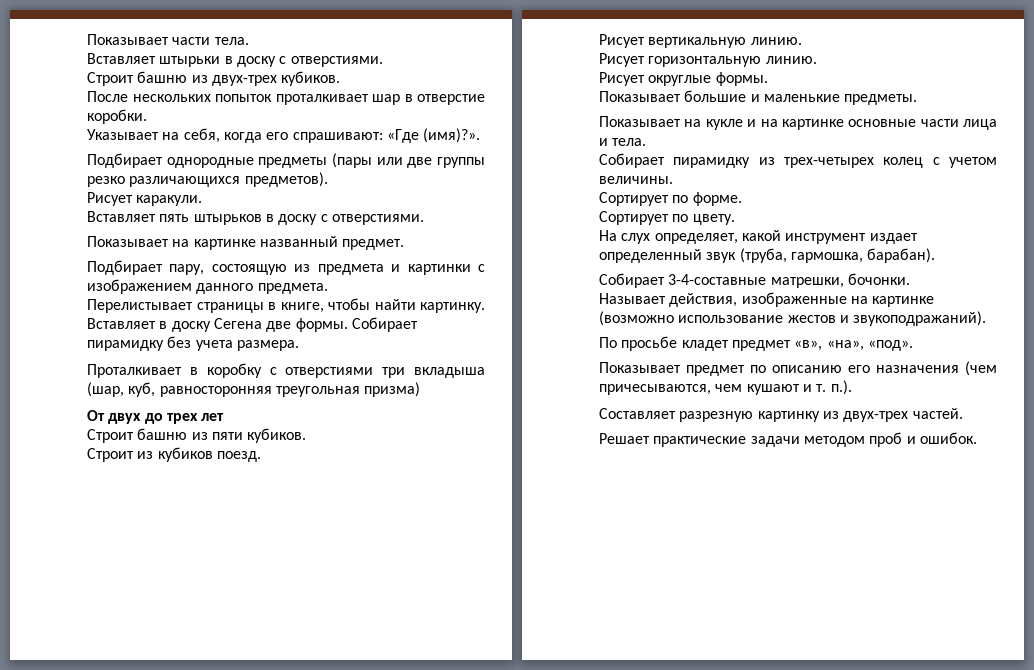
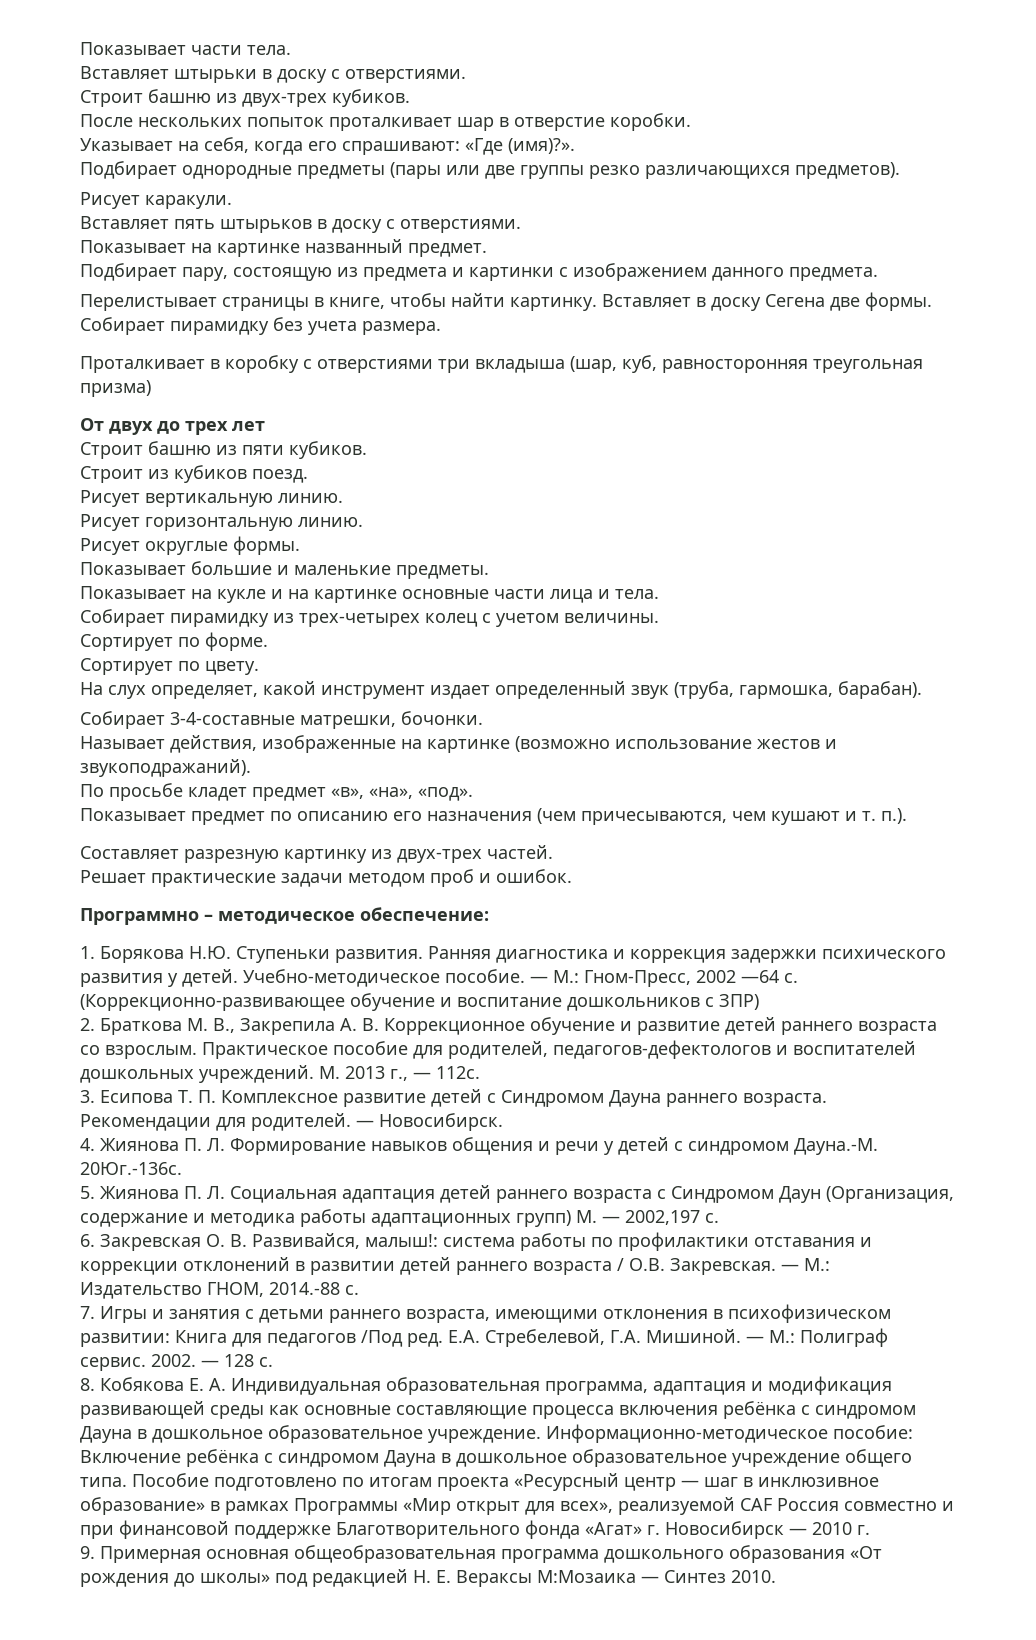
+ Программно – методическое обеспечение:
+ 1. Борякова Н.Ю. Ступеньки развития. Ранняя диагностика и коррекция задержки психического развития у детей. Учебно-методическое пособие. — М.: Гном-Пресс, 2002 —64 с. (Коррекционно-развивающее обучение и воспитание дошкольников с ЗПР)
+ 2. Браткова М. В., Закрепила А. В. Коррекционное обучение и развитие детей раннего возраста со взрослым. Практическое пособие для родителей, педагогов-дефектологов и воспитателей дошкольных учреждений. М. 2013 г., — 112с.
+ 3. Есипова Т. П. Комплексное развитие детей с Синдромом Дауна раннего возраста. Рекомендации для родителей. — Новосибирск.
+ 4. Жиянова П. Л. Формирование навыков общения и речи у детей с синдромом Дауна.-М. 20Юг.-136с.
+ 5. Жиянова П. Л. Социальная адаптация детей раннего возраста с Синдромом Даун (Организация, содержание и методика работы адаптационных групп) М. — 2002,197 с.
+ 6. Закревская О. В. Развивайся, малыш!: система работы по профилактики отставания и коррекции отклонений в развитии детей раннего возраста / О.В. Закревская. — М.: Издательство ГНОМ, 2014.-88 с.
+ 7. Игры и занятия с детьми раннего возраста, имеющими отклонения в психофизическом развитии: Книга для педагогов /Под ред. Е.А. Стребелевой, Г.А. Мишиной. — М.: Полиграф сервис. 2002. — 128 с.
+ 8. Кобякова Е. А. Индивидуальная образовательная программа, адаптация и модификация развивающей среды как основные составляющие процесса включения ребёнка с синдромом Дауна в дошкольное образовательное учреждение. Информационно-методическое пособие: Включение ребёнка с синдромом Дауна в дошкольное образовательное учреждение общего типа. Пособие подготовлено по итогам проекта «Ресурсный центр — шаг в инклюзивное образование» в рамках Программы «Мир открыт для всех», реализуемой CAF Россия совместно и при финансовой поддержке Благотворительного фонда «Агат» г. Новосибирск — 2010 г.
+ 9. Примерная основная общеобразовательная программа дошкольного образования «От рождения до школы» под редакцией Н. Е. Вераксы М:Мозаика — Синтез 2010.

